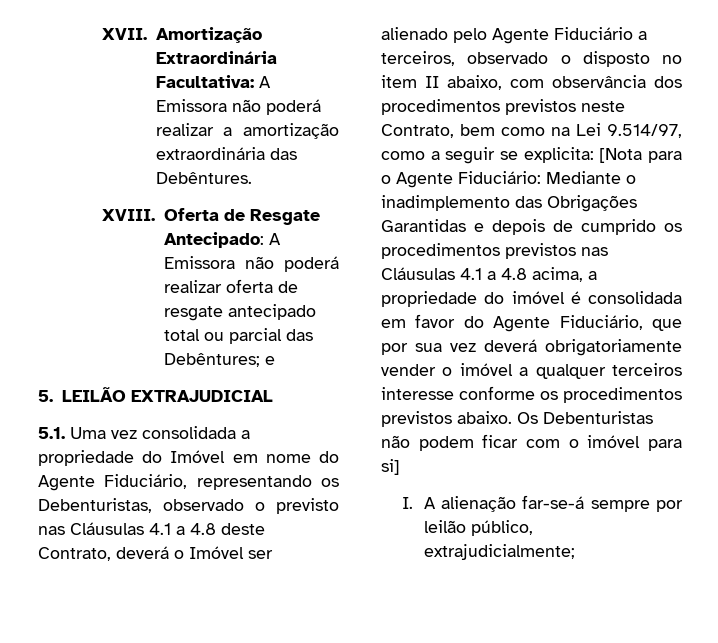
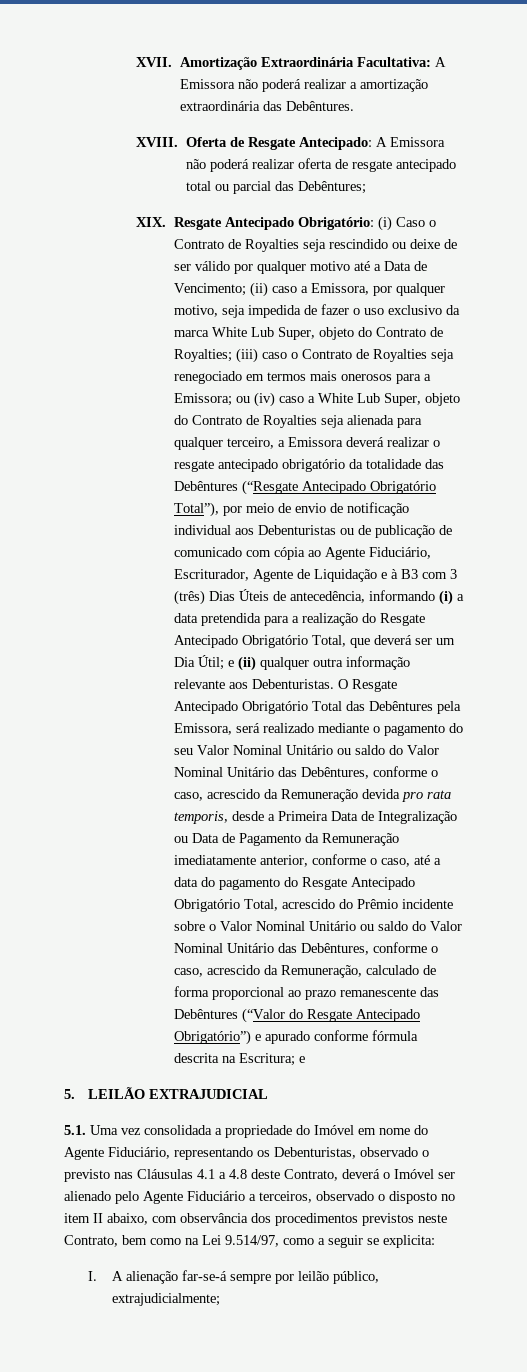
- Oferta de Resgate Antecipado: A Emissora não poderá realizar oferta de resgate antecipado total ou parcial das Debêntures; e
+ Oferta de Resgate Antecipado: A Emissora não poderá realizar oferta de resgate antecipado total ou parcial das Debêntures;
+ XIX. Resgate Antecipado Obrigatório: (i) Caso o Contrato de Royalties seja rescindido ou deixe de ser válido por qualquer motivo até a Data de Vencimento; (ii) caso a Emissora, por qualquer motivo, seja impedida de fazer o uso exclusivo da marca White Lub Super, objeto do Contrato de Royalties; (iii) caso o Contrato de Royalties seja renegociado em termos mais onerosos para a Emissora; ou (iv) caso a White Lub Super, objeto do Contrato de Royalties seja alienada para qualquer terceiro, a Emissora deverá realizar o resgate antecipado obrigatório da totalidade das Debêntures (“Resgate Antecipado Obrigatório Total”), por meio de envio de notificação individual aos Debenturistas ou de publicação de comunicado com cópia ao Agente Fiduciário, Escriturador, Agente de Liquidação e à B3 com 3 (três) Dias Úteis de antecedência, informando (i) a data pretendida para a realização do Resgate Antecipado Obrigatório Total, que deverá ser um Dia Útil; e (ii) qualquer outra informação relevante aos Debenturistas. O Resgate Antecipado Obrigatório Total das Debêntures pela Emissora, será realizado mediante o pagamento do seu Valor Nominal Unitário ou saldo do Valor Nominal Unitário das Debêntures, conforme o caso, acrescido da Remuneração devida pro rata temporis, desde a Primeira Data de Integralização ou Data de Pagamento da Remuneração imediatamente anterior, conforme o caso, até a data do pagamento do Resgate Antecipado Obrigatório Total, acrescido do Prêmio incidente sobre o Valor Nominal Unitário ou saldo do Valor Nominal Unitário das Debêntures, conforme o caso, acrescido da Remuneração, calculado de forma proporcional ao prazo remanescente das Debêntures (“Valor do Resgate Antecipado Obrigatório”) e apurado conforme fórmula descrita na Escritura; e
- 5.1. Uma vez consolidada a propriedade do Imóvel em nome do Agente Fiduciário, representando os Debenturistas, observado o previsto nas Cláusulas 4.1 a 4.8 deste Contrato, deverá o Imóvel ser alienado pelo Agente Fiduciário a terceiros, observado o disposto no item II abaixo, com observância dos procedimentos previstos neste Contrato, bem como na Lei 9.514/97, como a seguir se explicita: [Nota para o Agente Fiduciário: Mediante o inadimplemento das Obrigações Garantidas e depois de cumprido os procedimentos previstos nas Cláusulas 4.1 a 4.8 acima, a propriedade do imóvel é consolidada em favor do Agente Fiduciário, que por sua vez deverá obrigatoriamente vender o imóvel a qualquer terceiros interesse conforme os procedimentos previstos abaixo. Os Debenturistas não podem ficar com o imóvel para si]
+ 5.1. Uma vez consolidada a propriedade do Imóvel em nome do Agente Fiduciário, representando os Debenturistas, observado o previsto nas Cláusulas 4.1 a 4.8 deste Contrato, deverá o Imóvel ser alienado pelo Agente Fiduciário a terceiros, observado o disposto no item II abaixo, com observância dos procedimentos previstos neste Contrato, bem como na Lei 9.514/97, como a seguir se explicita:

